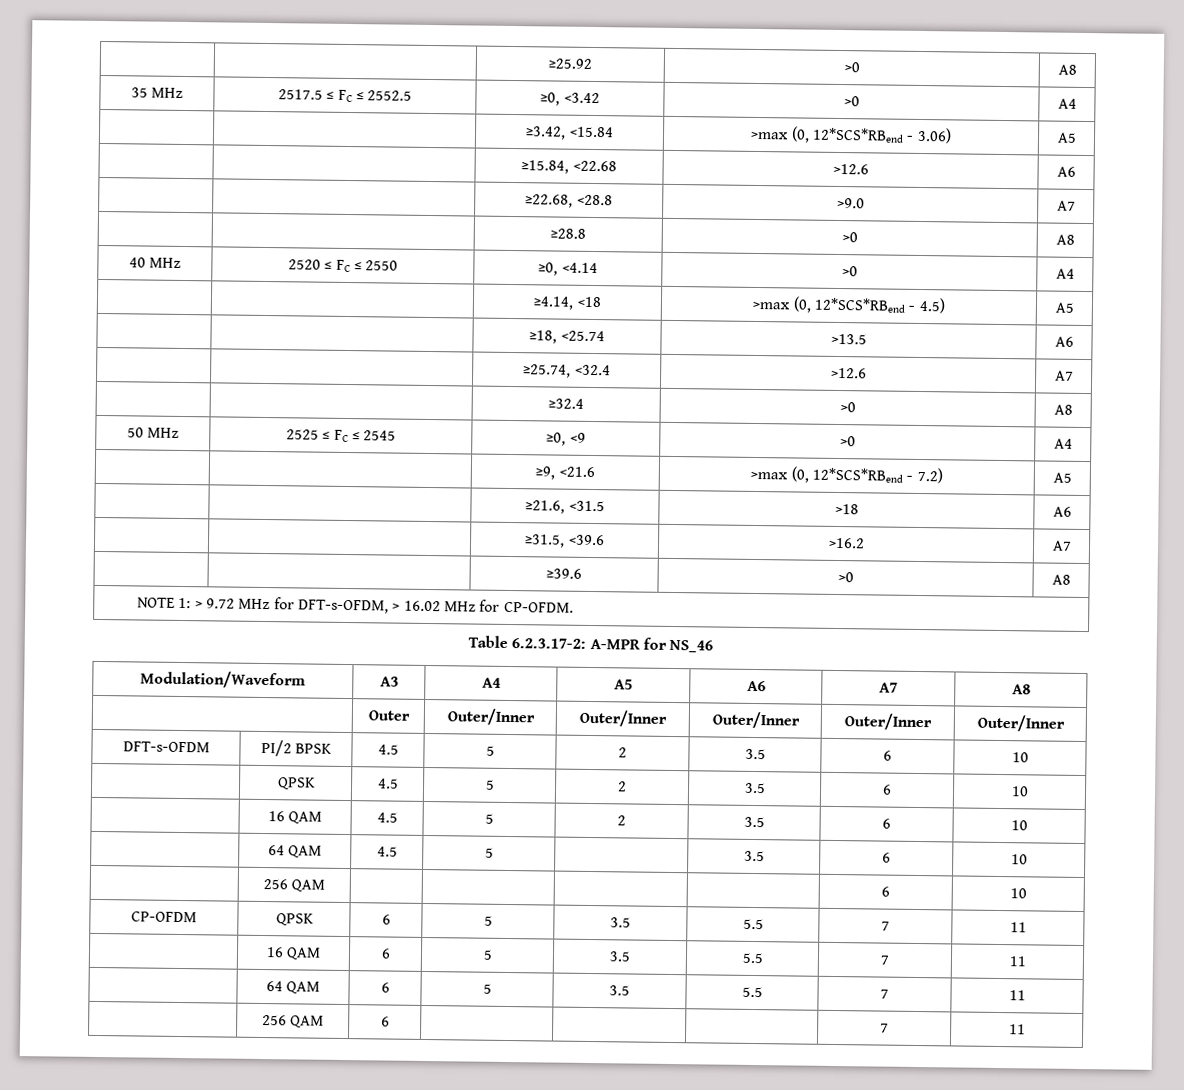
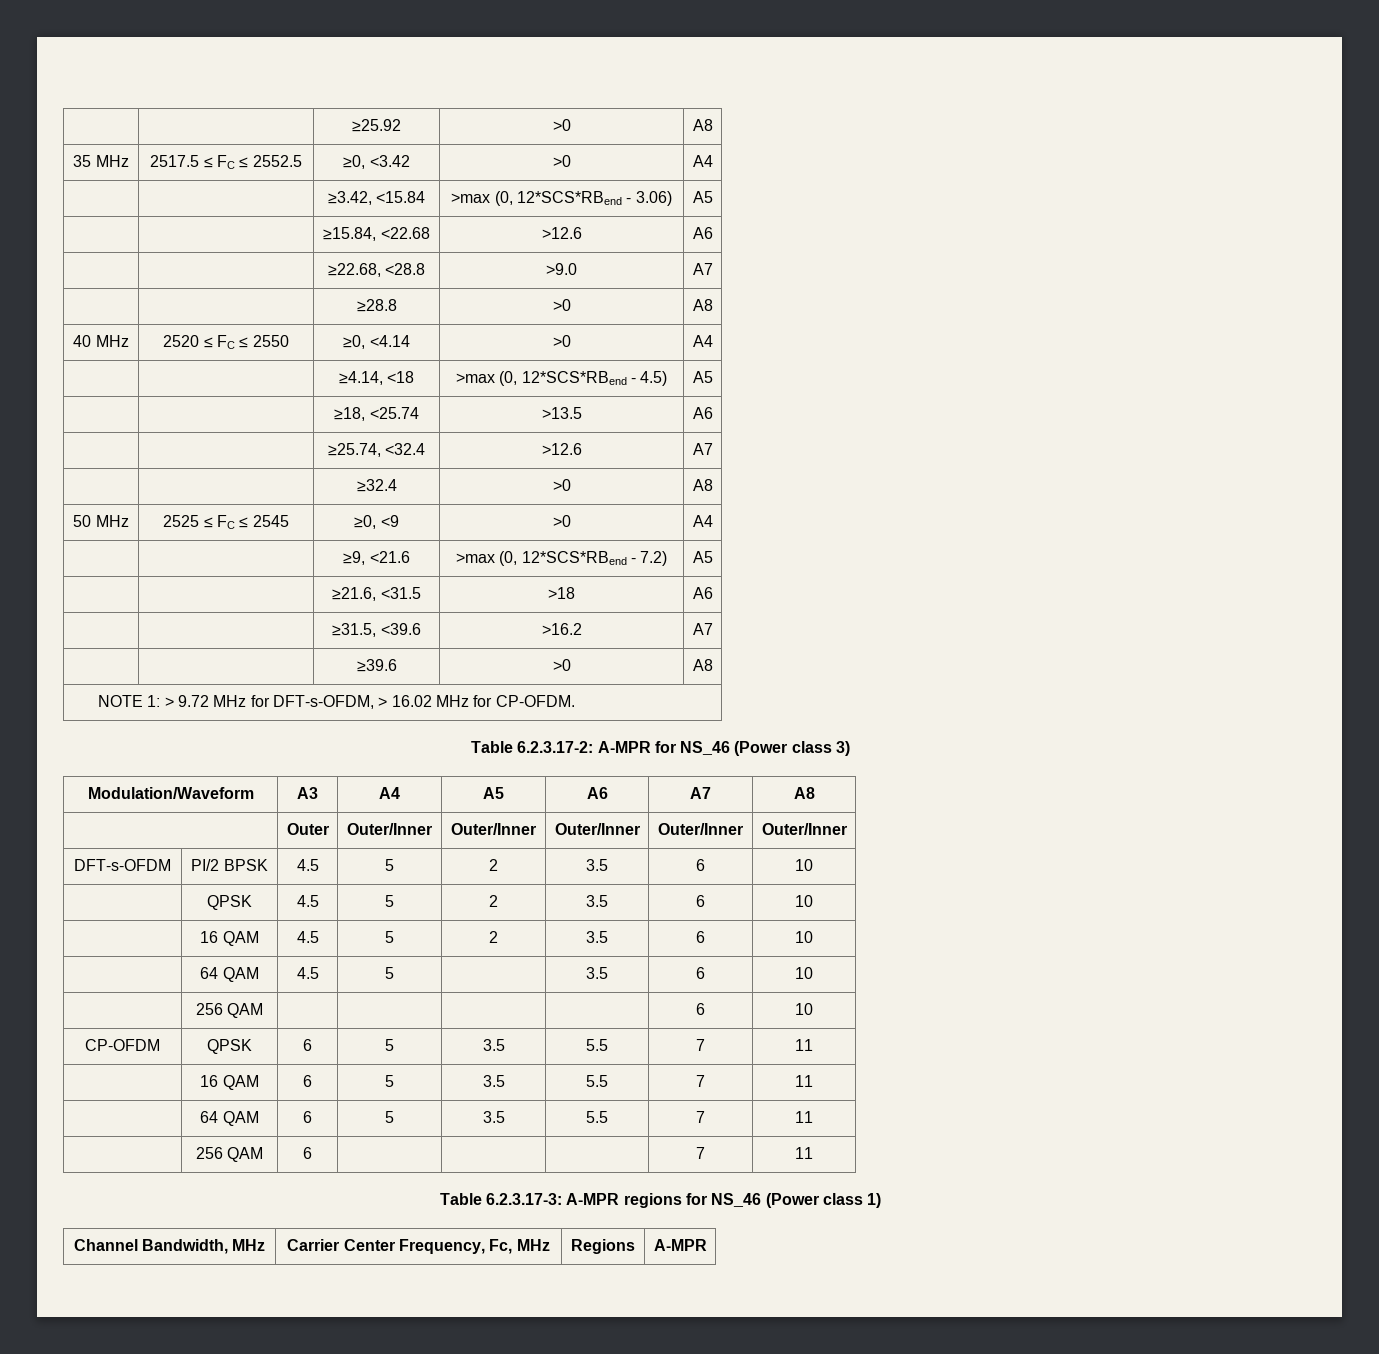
- Table 6.2.3.17-2: A-MPR for NS_46
+ Table 6.2.3.17-2: A-MPR for NS_46 (Power class 3)
+ Table 6.2.3.17-3: A-MPR regions for NS_46 (Power class 1)
+ Channel Bandwidth, MHz | Carrier Center Frequency, Fc, MHz | Regions | A-MPR

